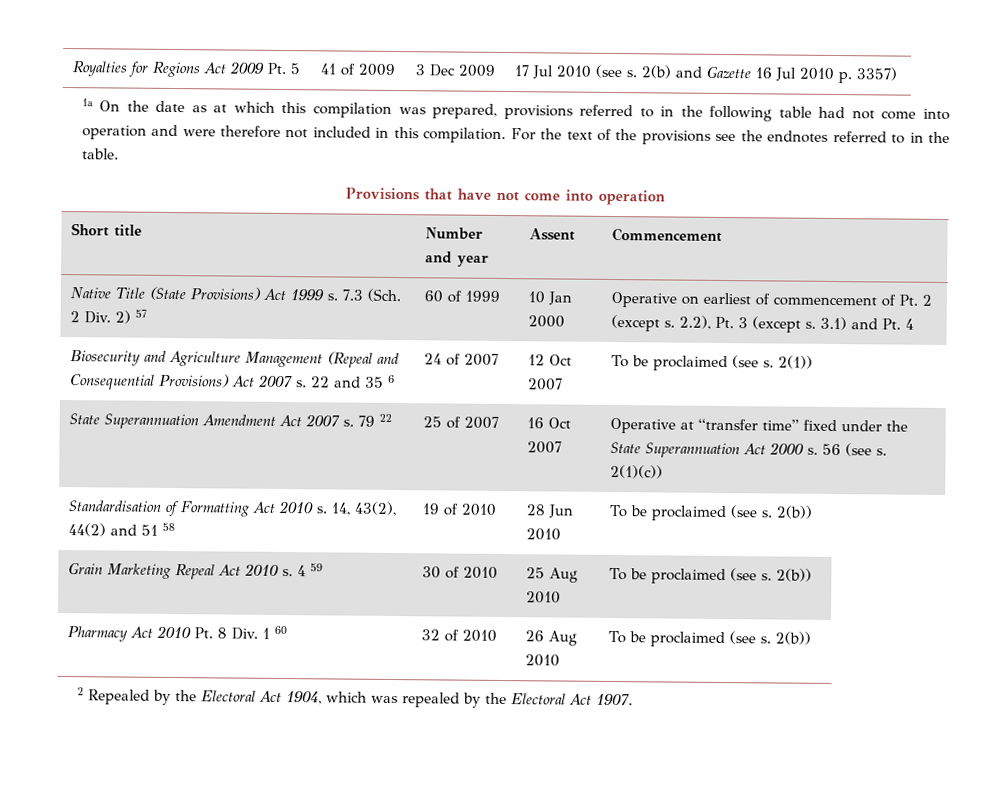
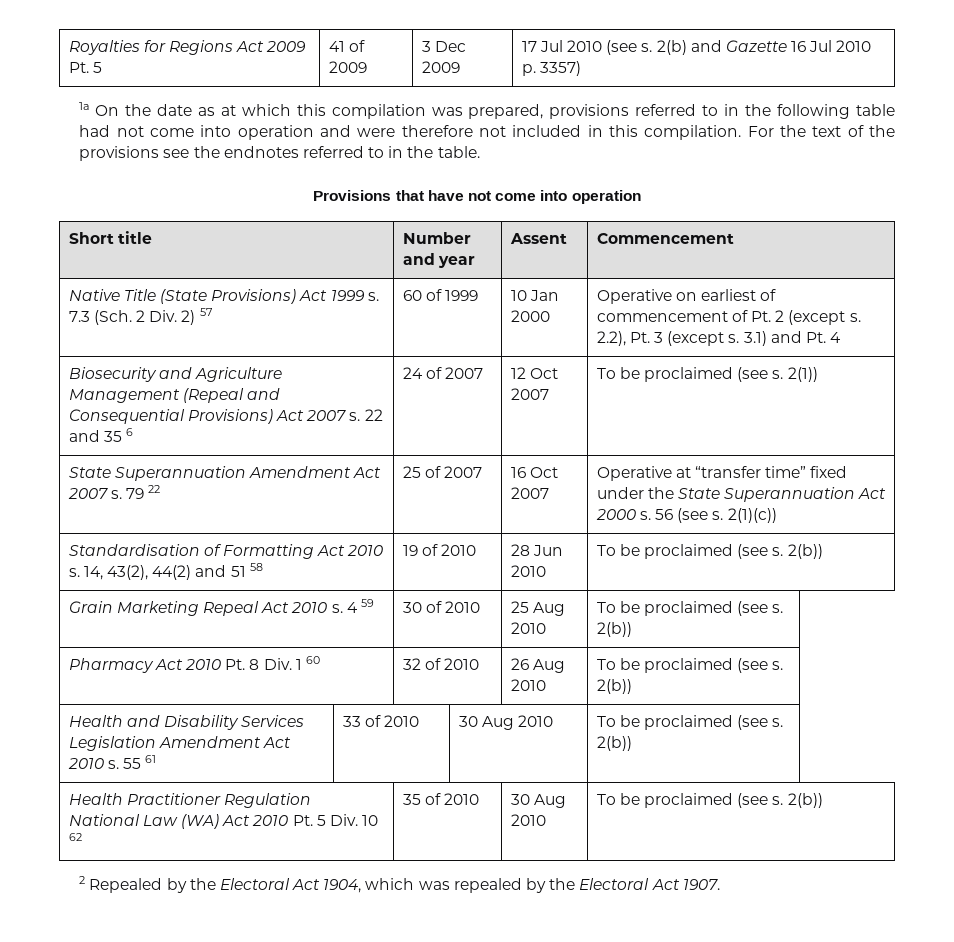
+ Health and Disability Services Legislation Amendment Act 2010 s. 55 61 | 33 of 2010 | 30 Aug 2010 | To be proclaimed (see s. 2(b))
+ Health Practitioner Regulation National Law (WA) Act 2010 Pt. 5 Div. 10 62 | 35 of 2010 | 30 Aug 2010 | To be proclaimed (see s. 2(b))

